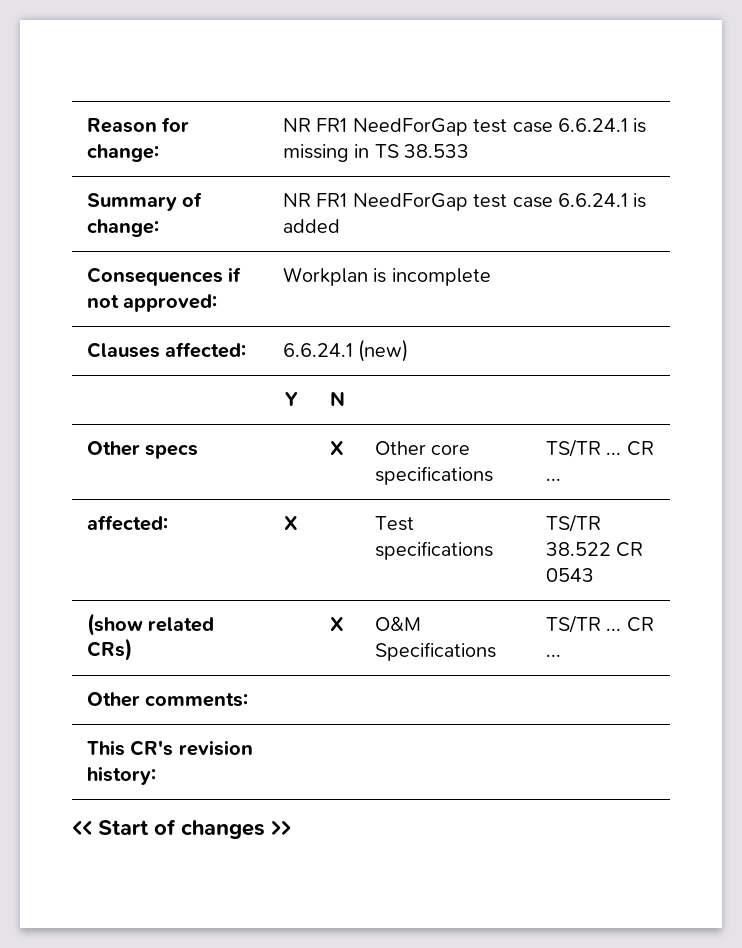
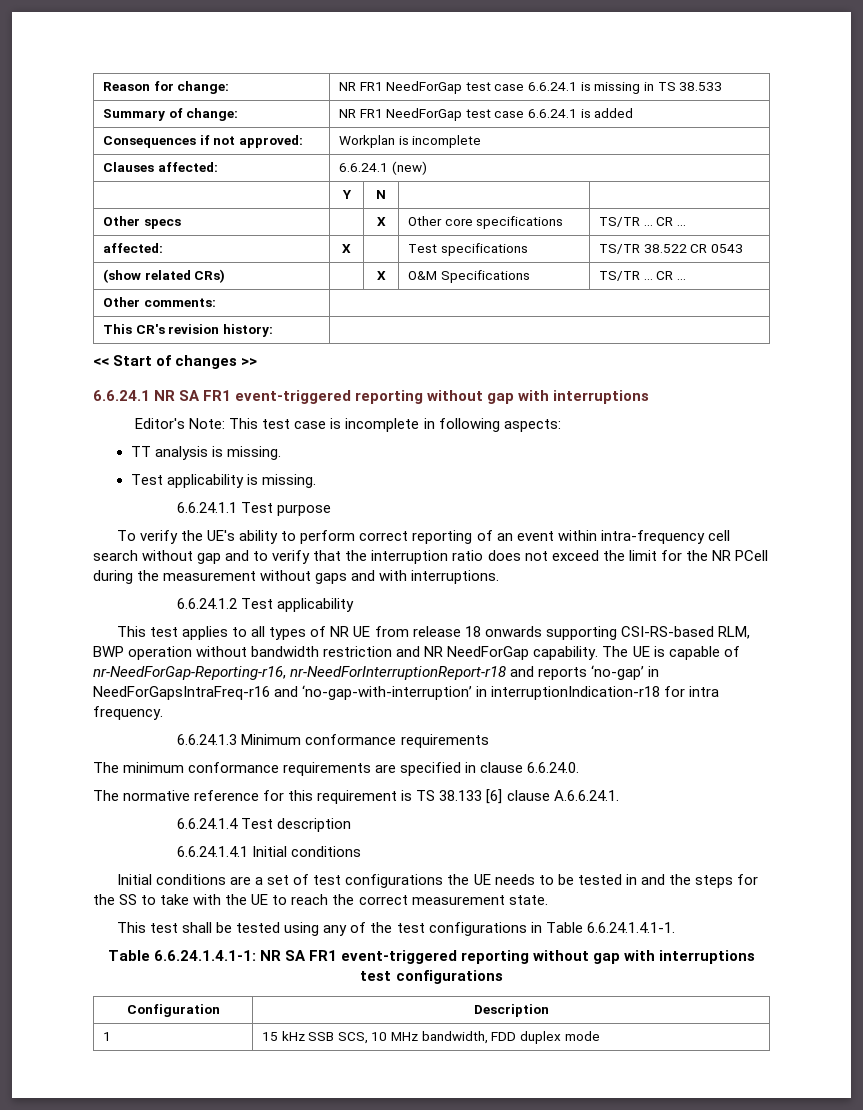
+ 6.6.24.1 NR SA FR1 event-triggered reporting without gap with interruptions
+ Editor's Note: This test case is incomplete in following aspects:
+ TT analysis is missing.
+ Test applicability is missing.
+ 6.6.24.1.1 Test purpose
+ To verify the UE's ability to perform correct reporting of an event within intra-frequency cell search without gap and to verify that the interruption ratio does not exceed the limit for the NR PCell during the measurement without gaps and with interruptions.
+ 6.6.24.1.2 Test applicability
+ This test applies to all types of NR UE from release 18 onwards supporting CSI-RS-based RLM, BWP operation without bandwidth restriction and NR NeedForGap capability. The UE is capable of nr-NeedForGap-Reporting-r16, nr-NeedForInterruptionReport-r18 and reports ‘no-gap’ in NeedForGapsIntraFreq-r16 and ‘no-gap-with-interruption’ in interruptionIndication-r18 for intra frequency.
+ 6.6.24.1.3 Minimum conformance requirements
+ The minimum conformance requirements are specified in clause 6.6.24.0.
+ The normative reference for this requirement is TS 38.133 [6] clause A.6.6.24.1.
+ 6.6.24.1.4 Test description
+ 6.6.24.1.4.1 Initial conditions
+ Initial conditions are a set of test configurations the UE needs to be tested in and the steps for the SS to take with the UE to reach the correct measurement state.
+ This test shall be tested using any of the test configurations in Table 6.6.24.1.4.1-1.
+ Table 6.6.24.1.4.1-1: NR SA FR1 event-triggered reporting without gap with interruptions test configurations
+ Configuration | Description
+ 1 | 15 kHz SSB SCS, 10 MHz bandwidth, FDD duplex mode

